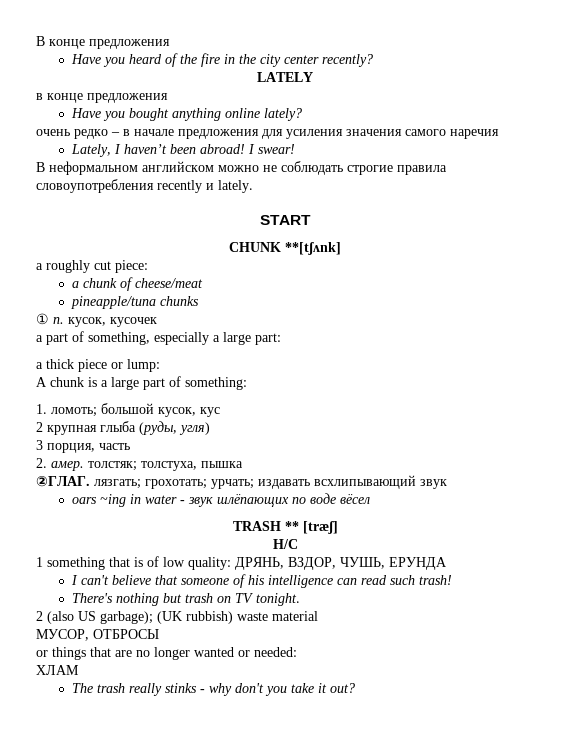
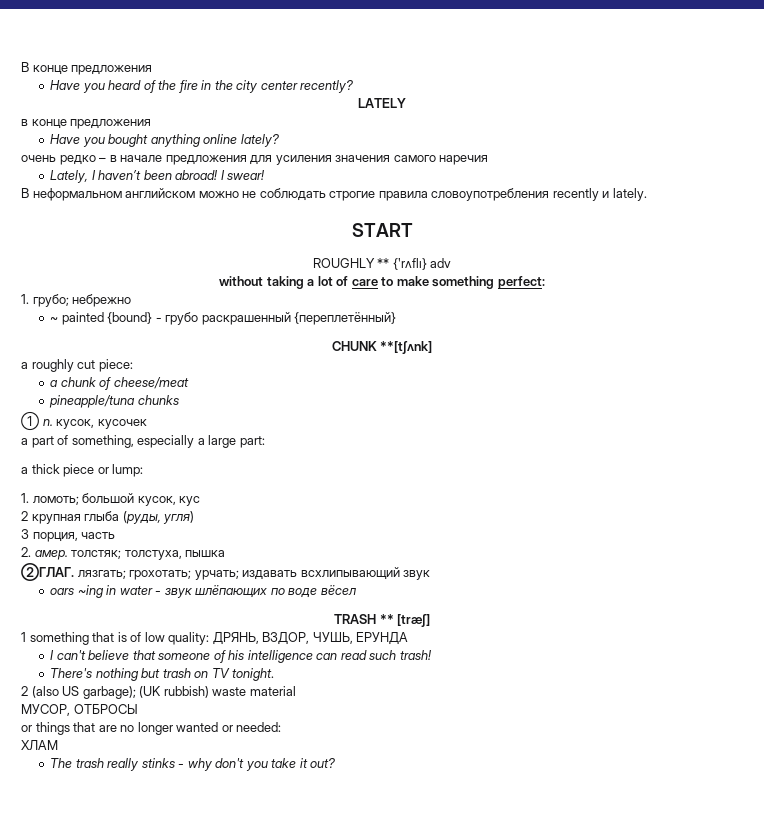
+ ROUGHLY ** {ʹrʌflı} adv
+ without taking a lot of care to make something perfect:
+ 1. грубо; небрежно
+ ~ painted {bound} - грубо раскрашенный {переплетённый}
- A chunk is a large part of something:
- Н/С

